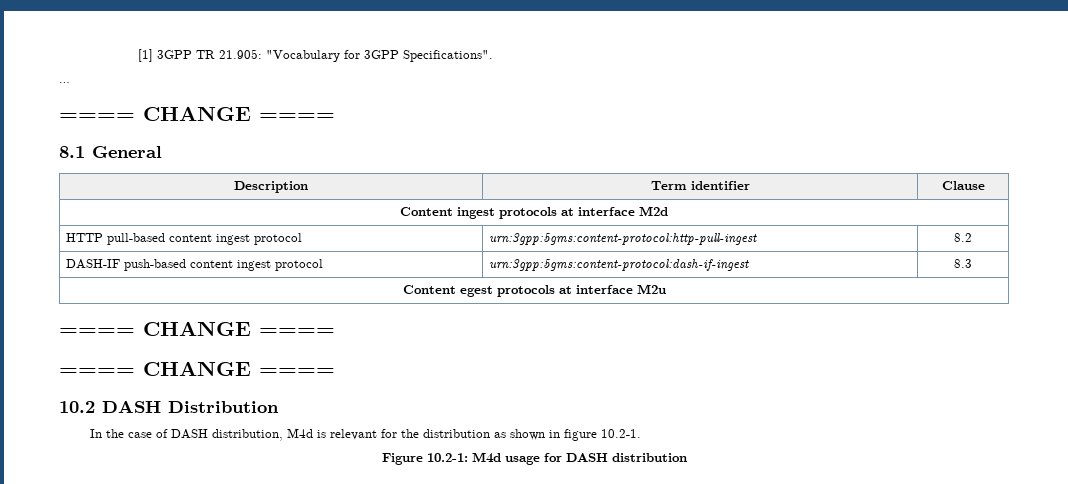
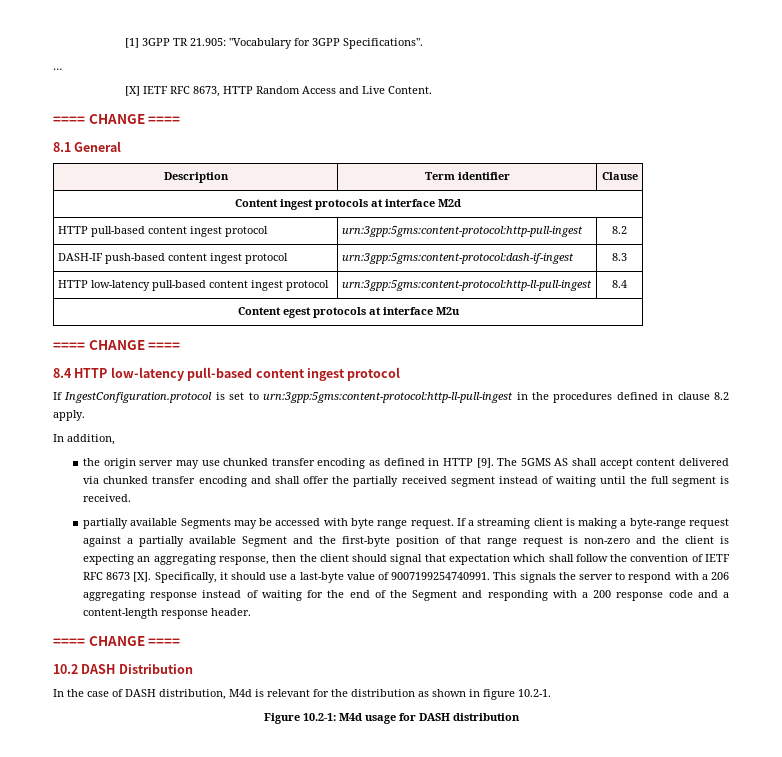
+ [X] IETF RFC 8673, HTTP Random Access and Live Content.
+ HTTP low-latency pull-based content ingest protocol | urn:3gpp:5gms:content-protocol:http-ll-pull-ingest | 8.4
+ 8.4 HTTP low-latency pull-based content ingest protocol
+ If IngestConfiguration.protocol is set to urn:3gpp:5gms:content-protocol:http-ll-pull-ingest in the procedures defined in clause 8.2 apply.
+ In addition,
+ the origin server may use chunked transfer encoding as defined in HTTP [9]. The 5GMS AS shall accept content delivered via chunked transfer encoding and shall offer the partially received segment instead of waiting until the full segment is received.
+ partially available Segments may be accessed with byte range request. If a streaming client is making a byte-range request against a partially available Segment and the first-byte position of that range request is non-zero and the client is expecting an aggregating response, then the client should signal that expectation which shall follow the convention of IETF RFC 8673 [X]. Specifically, it should use a last-byte value of 9007199254740991. This signals the server to respond with a 206 aggregating response instead of waiting for the end of the Segment and responding with a 200 response code and a content-length response header.

